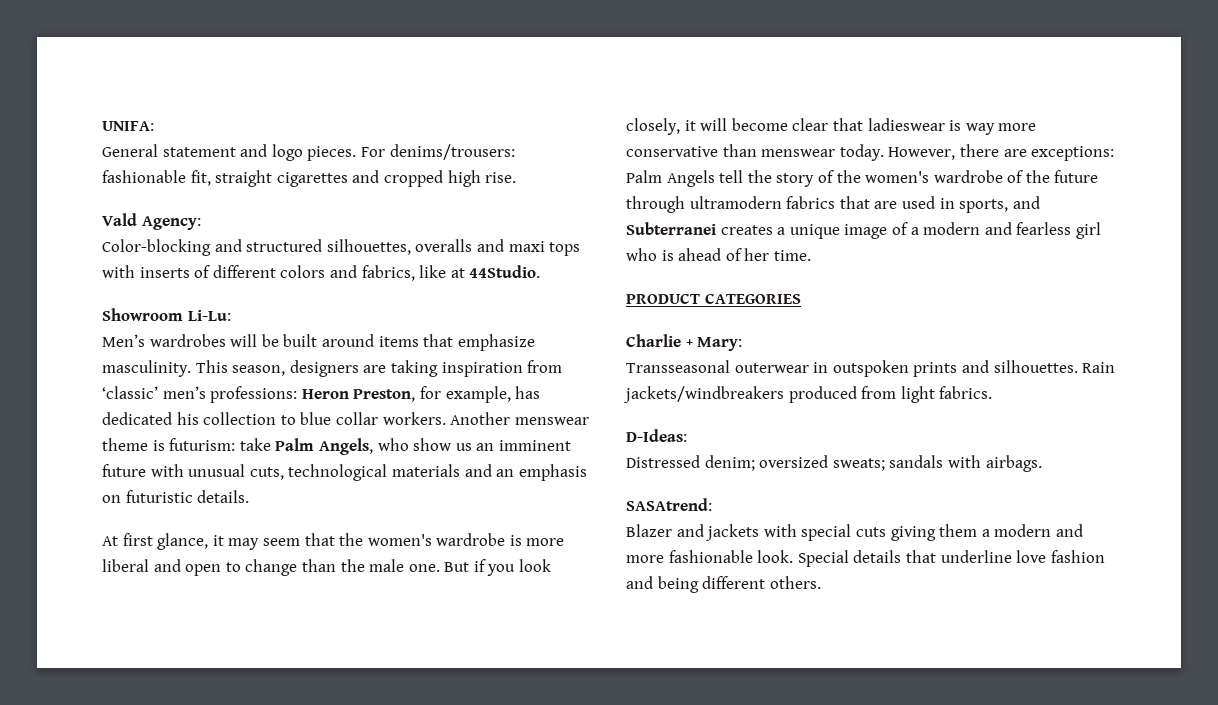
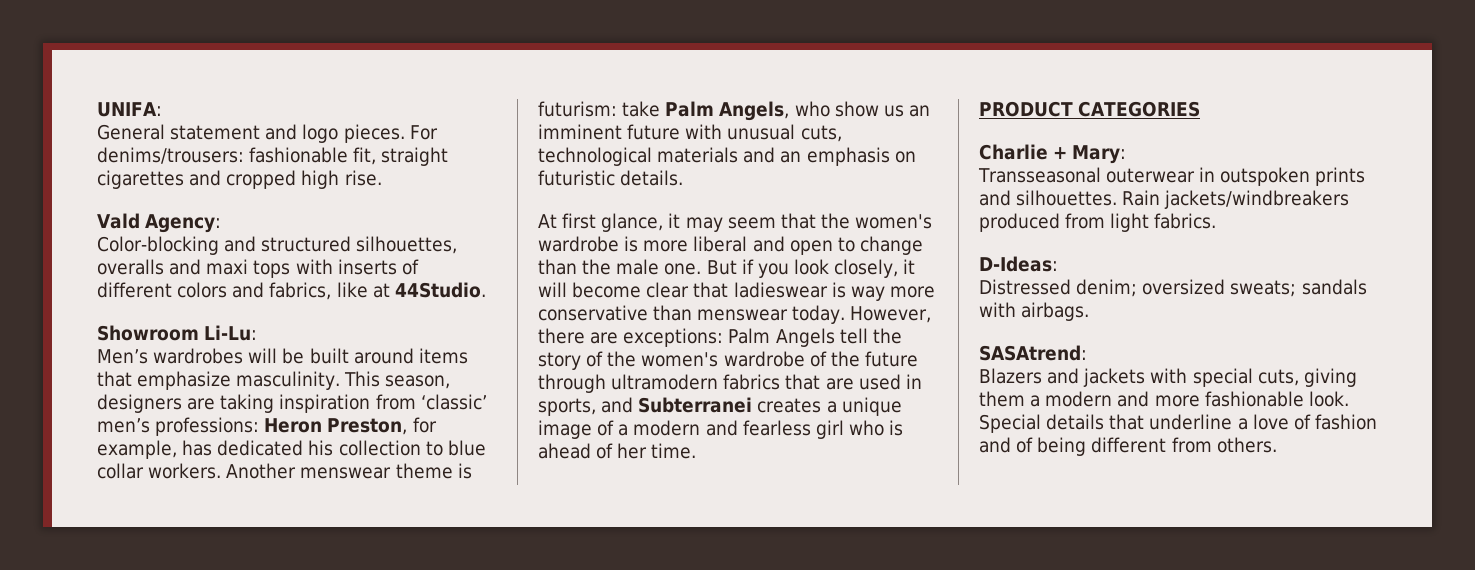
- Blazer and jackets with special cuts giving them a modern and more fashionable look.
+ Blazers and jackets with special cuts, giving them a modern and more fashionable look.
- Special details that underline love fashion and being different others.
+ Special details that underline a love of fashion and of being different from others.

